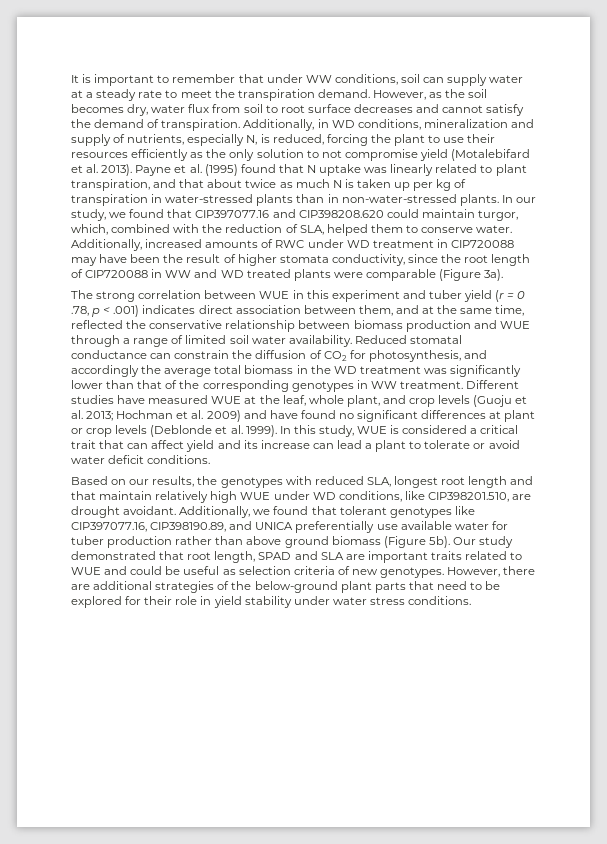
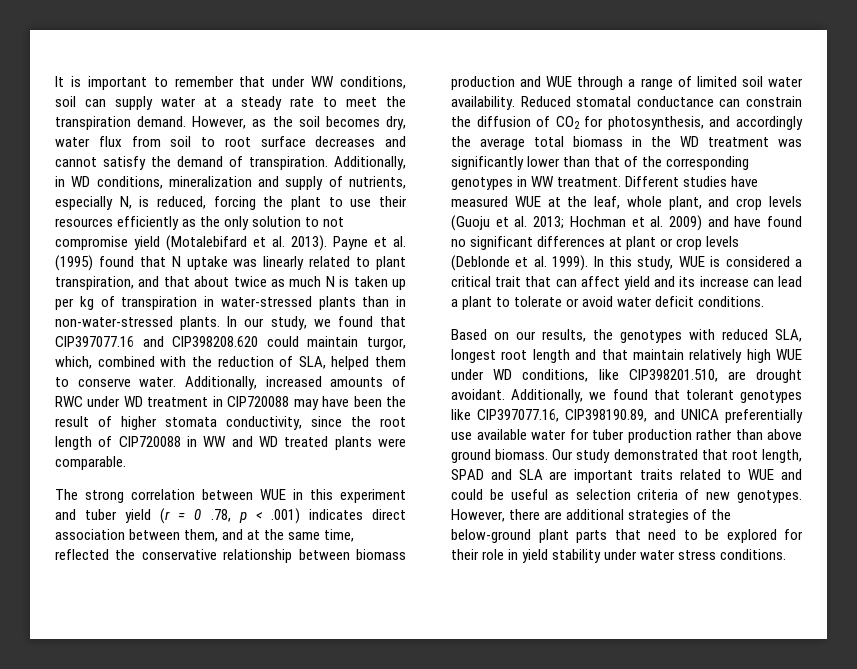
- Additionally, increased amounts of RWC under WD treatment in CIP720088 may have been the result of higher stomata conductivity, since the root length of CIP720088 in WW and WD treated plants were comparable (Figure 3a).
+ Additionally, increased amounts of RWC under WD treatment in CIP720088 may have been the result of higher stomata conductivity, since the root length of CIP720088 in WW and WD treated plants were comparable.
- Additionally, we found that tolerant genotypes like CIP397077.16, CIP398190.89, and UNICA preferentially use available water for tuber production rather than above ground biomass (Figure 5b).
+ Additionally, we found that tolerant genotypes like CIP397077.16, CIP398190.89, and UNICA preferentially use available water for tuber production rather than above ground biomass.

